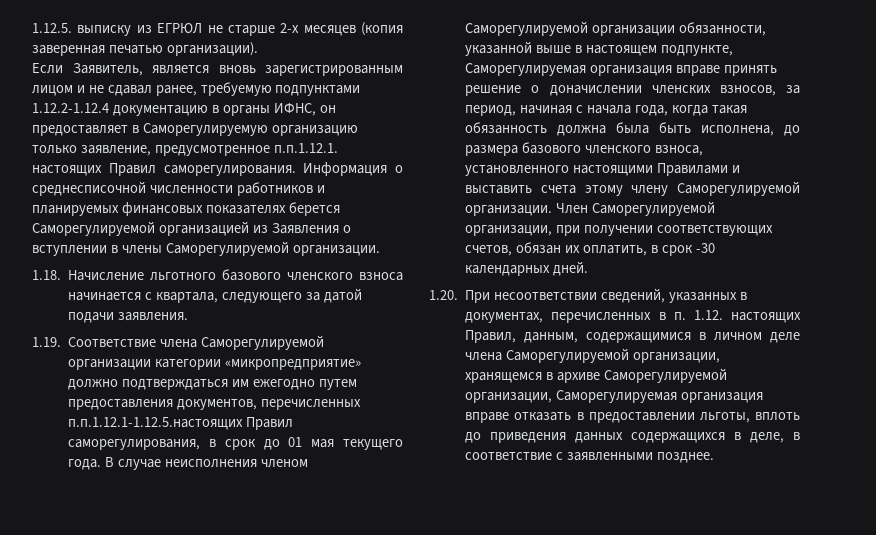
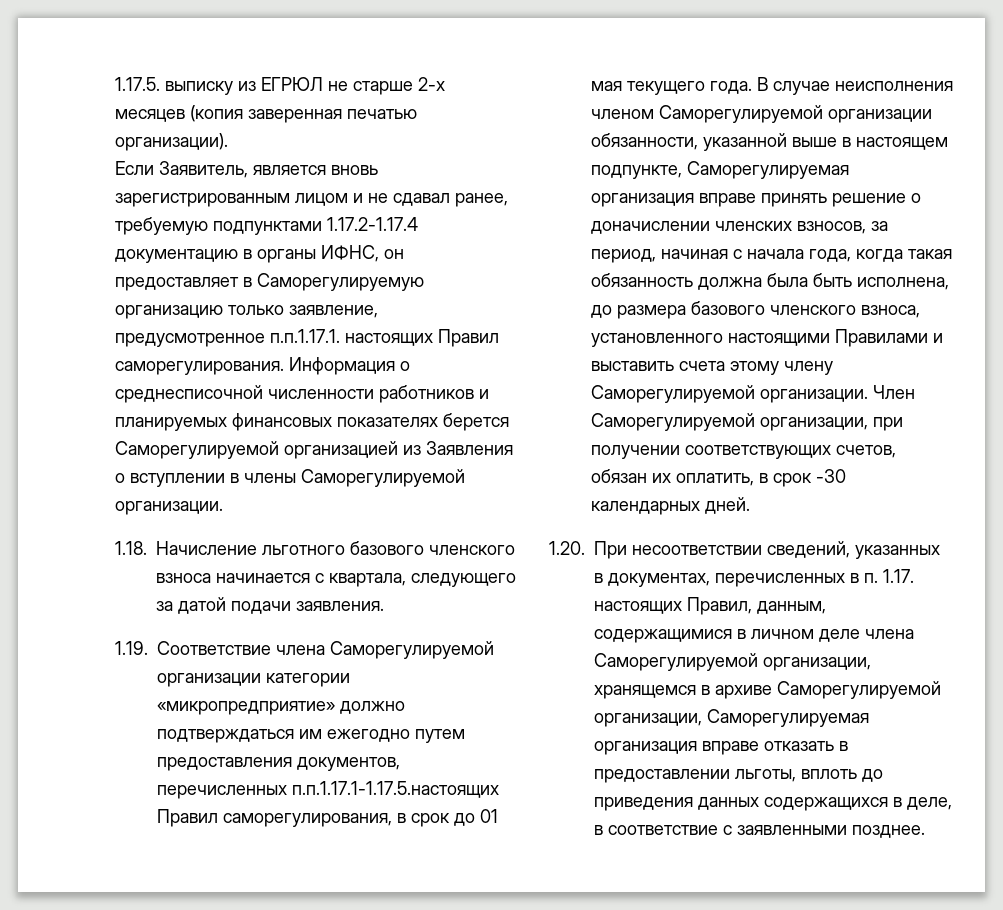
- 1.12.5. выписку из ЕГРЮЛ не старше 2-х месяцев (копия заверенная печатью организации).
+ 1.17.5. выписку из ЕГРЮЛ не старше 2-х месяцев (копия заверенная печатью организации).
- Если Заявитель, является вновь зарегистрированным лицом и не сдавал ранее, требуемую подпунктами 1.12.2-1.12.4 документацию в органы ИФНС, он предоставляет в Саморегулируемую организацию только заявление, предусмотренное п.п.1.12.1. настоящих Правил саморегулирования.
+ Если Заявитель, является вновь зарегистрированным лицом и не сдавал ранее, требуемую подпунктами 1.17.2-1.17.4 документацию в органы ИФНС, он предоставляет в Саморегулируемую организацию только заявление, предусмотренное п.п.1.17.1. настоящих Правил саморегулирования.
- 1.19. Соответствие члена Саморегулируемой организации категории «микропредприятие» должно подтверждаться им ежегодно путем предоставления документов, перечисленных п.п.1.12.1-1.12.5.настоящих Правил саморегулирования, в срок до 01 мая текущего года.
+ 1.19. Соответствие члена Саморегулируемой организации категории «микропредприятие» должно подтверждаться им ежегодно путем предоставления документов, перечисленных п.п.1.17.1-1.17.5.настоящих Правил саморегулирования, в срок до 01 мая текущего года.
- 1.20. При несоответствии сведений, указанных в документах, перечисленных в п. 1.12. настоящих Правил, данным, содержащимися в личном деле члена Саморегулируемой организации, хранящемся в архиве Саморегулируемой организации, Саморегулируемая организация вправе отказать в предоставлении льготы, вплоть до приведения данных содержащихся в деле, в соответствие с заявленными позднее.
+ 1.20. При несоответствии сведений, указанных в документах, перечисленных в п. 1.17. настоящих Правил, данным, содержащимися в личном деле члена Саморегулируемой организации, хранящемся в архиве Саморегулируемой организации, Саморегулируемая организация вправе отказать в предоставлении льготы, вплоть до приведения данных содержащихся в деле, в соответствие с заявленными позднее.

